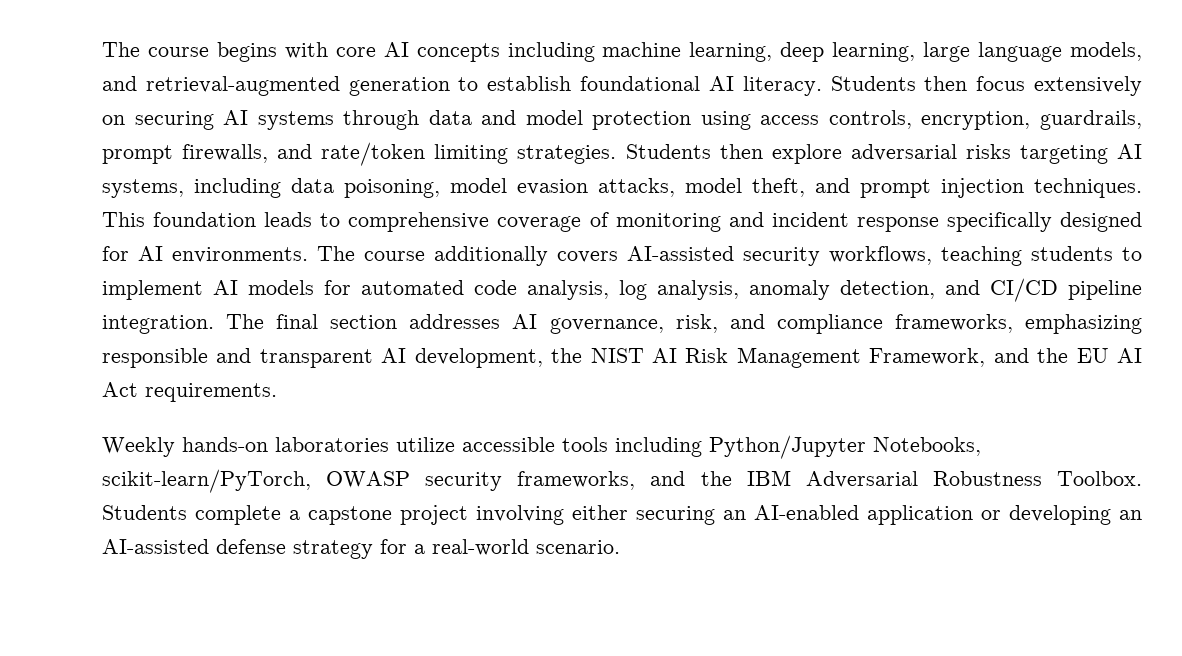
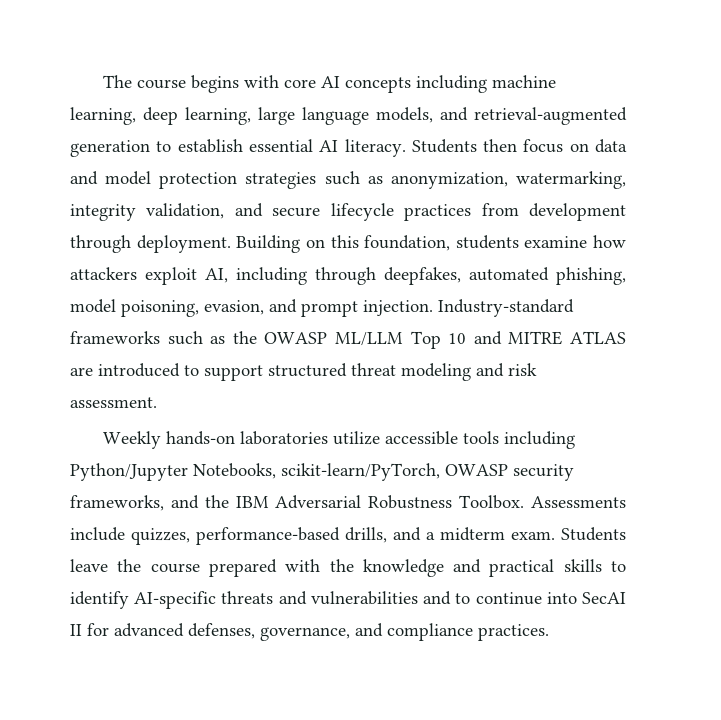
- The course begins with core AI concepts including machine learning, deep learning, large language models, and retrieval-augmented generation to establish foundational AI literacy.
+ The course begins with core AI concepts including machine learning, deep learning, large language models, and retrieval-augmented generation to establish essential AI literacy.
- Students then focus extensively on securing AI systems through data and model protection using access controls, encryption, guardrails, prompt firewalls, and rate/token limiting strategies. Students then explore adversarial risks targeting AI systems, including data poisoning, model evasion attacks, model theft, and prompt injection techniques. This foundation leads to comprehensive coverage of monitoring and incident response specifically designed for AI environments. The course additionally covers AI-assisted security workflows, teaching students to implement AI models for automated code analysis, log analysis, anomaly detection, and CI/CD pipeline integration. The final section addresses AI governance, risk, and compliance frameworks, emphasizing responsible and transparent AI development, the NIST AI Risk Management Framework, and the EU AI Act requirements.
+ Students then focus on data and model protection strategies such as anonymization, watermarking, integrity validation, and secure lifecycle practices from development through deployment. Building on this foundation, students examine how attackers exploit AI, including through deepfakes, automated phishing, model poisoning, evasion, and prompt injection. Industry-standard frameworks such as the OWASP ML/LLM Top 10 and MITRE ATLAS are introduced to support structured threat modeling and risk assessment.
- Students complete a capstone project involving either securing an AI-enabled application or developing an AI-assisted defense strategy for a real-world scenario.
+ Assessments include quizzes, performance-based drills, and a midterm exam. Students leave the course prepared with the knowledge and practical skills to identify AI-specific threats and vulnerabilities and to continue into SecAI II for advanced defenses, governance, and compliance practices.

